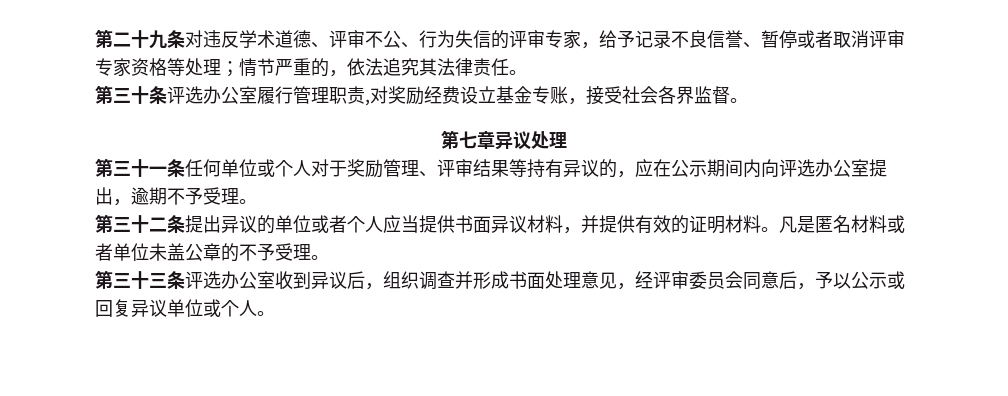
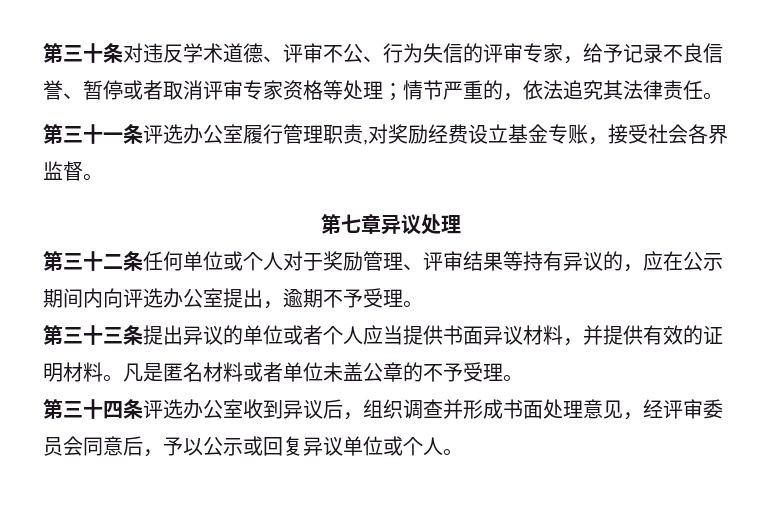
- 第二十九条对违反学术道德、评审不公、行为失信的评审专家，给予记录不良信誉、暂停或者取消评审专家资格等处理；情节严重的，依法追究其法律责任。
+ 第三十条对违反学术道德、评审不公、行为失信的评审专家，给予记录不良信誉、暂停或者取消评审专家资格等处理；情节严重的，依法追究其法律责任。
- 第三十条评选办公室履行管理职责,对奖励经费设立基金专账，接受社会各界监督。
+ 第三十一条评选办公室履行管理职责,对奖励经费设立基金专账，接受社会各界监督。
- 第三十一条任何单位或个人对于奖励管理、评审结果等持有异议的，应在公示期间内向评选办公室提出，逾期不予受理。
+ 第三十二条任何单位或个人对于奖励管理、评审结果等持有异议的，应在公示期间内向评选办公室提出，逾期不予受理。
- 第三十二条提出异议的单位或者个人应当提供书面异议材料，并提供有效的证明材料。
+ 第三十三条提出异议的单位或者个人应当提供书面异议材料，并提供有效的证明材料。
- 第三十三条评选办公室收到异议后，组织调查并形成书面处理意见，经评审委员会同意后，予以公示或回复异议单位或个人。
+ 第三十四条评选办公室收到异议后，组织调查并形成书面处理意见，经评审委员会同意后，予以公示或回复异议单位或个人。

